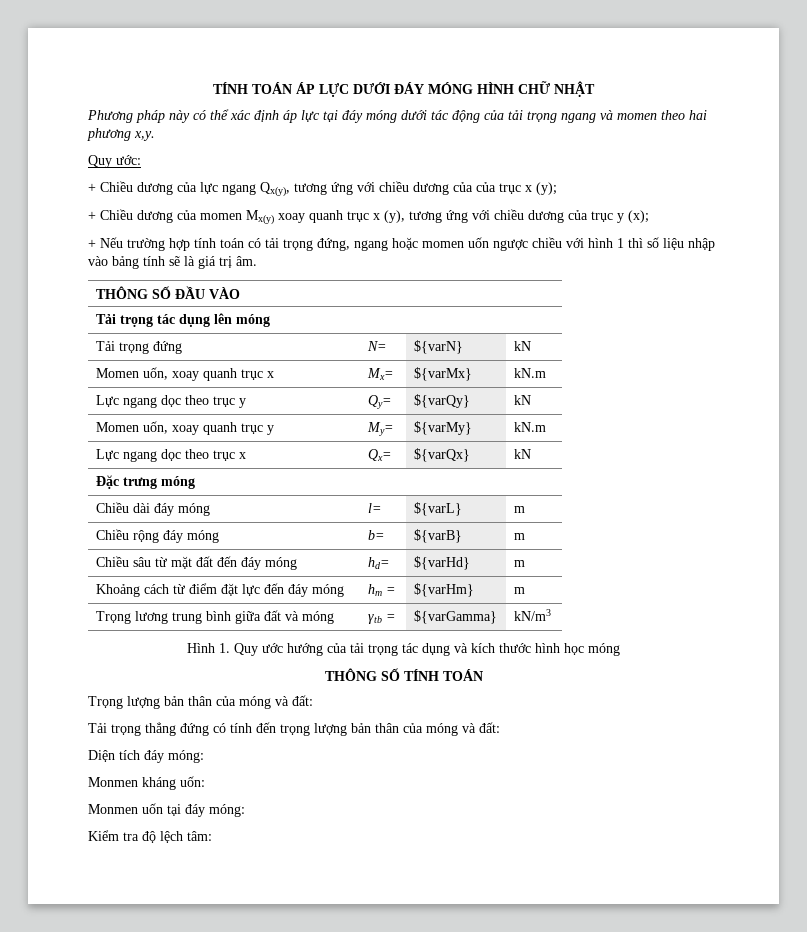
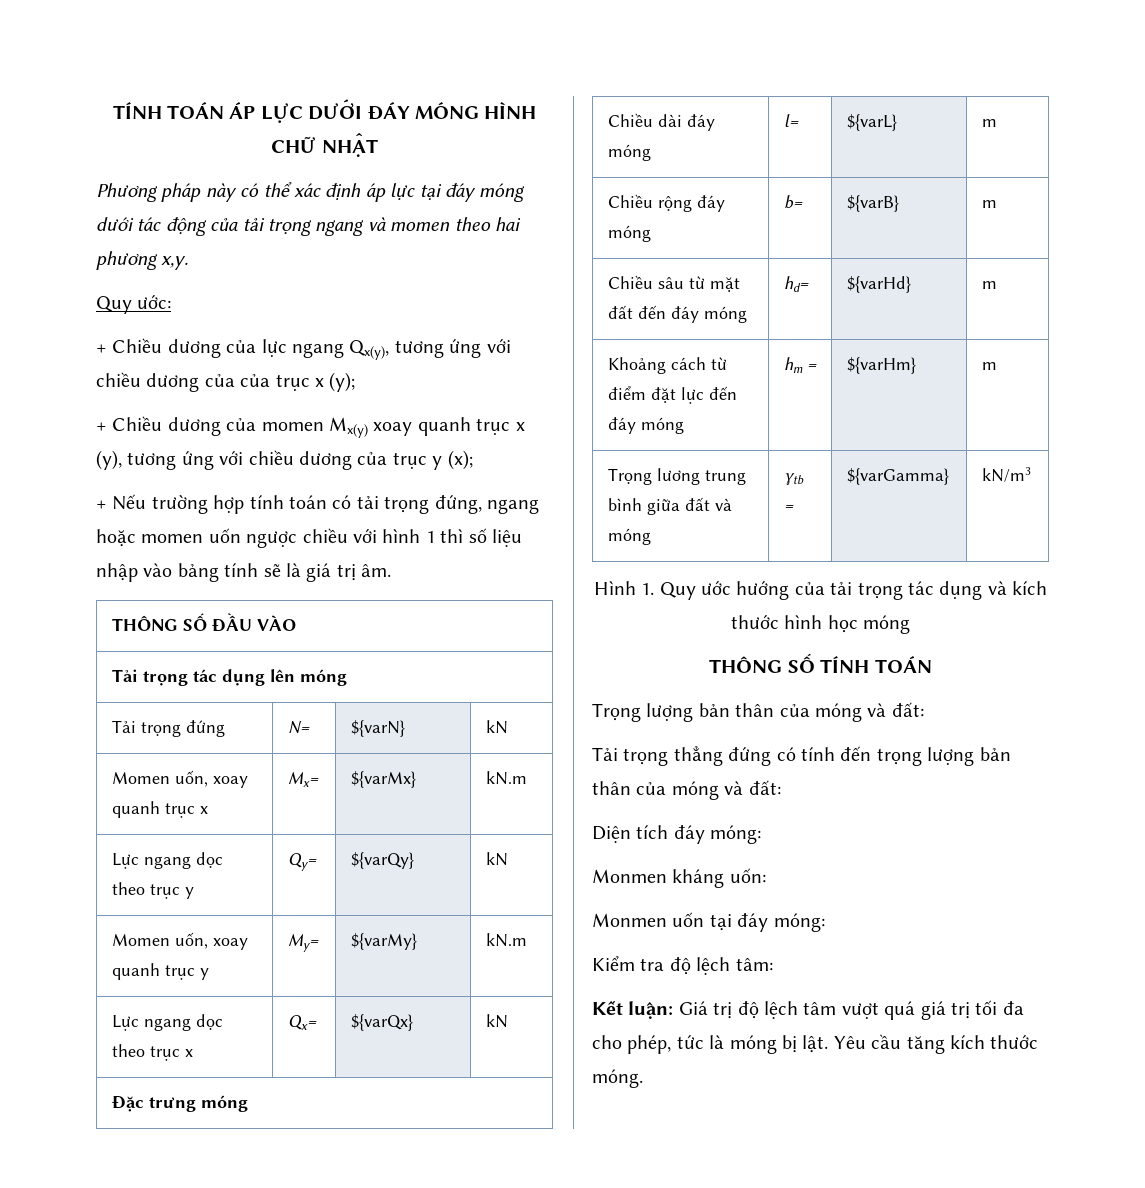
+ Kết luận: Giá trị độ lệch tâm vượt quá giá trị tối đa cho phép, tức là móng bị lật. Yêu cầu tăng kích thước móng.

